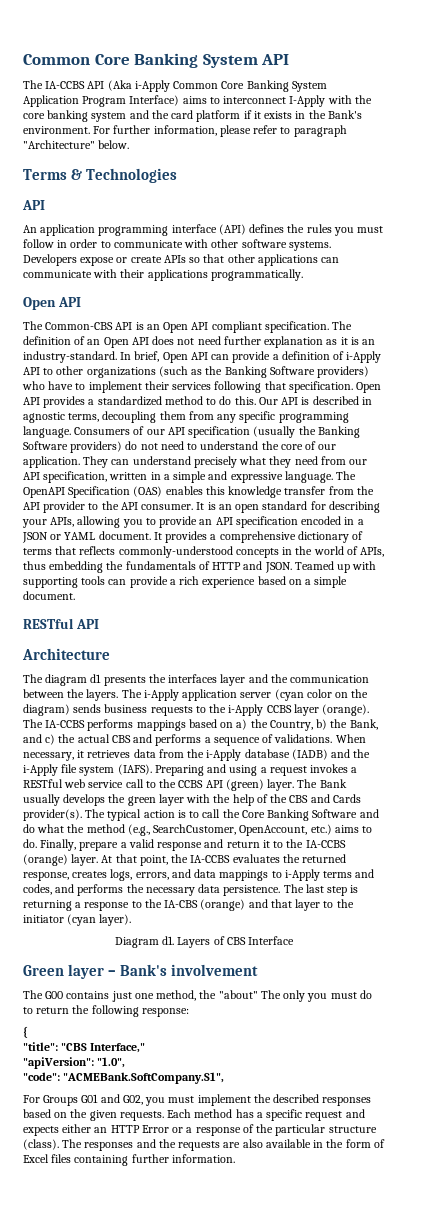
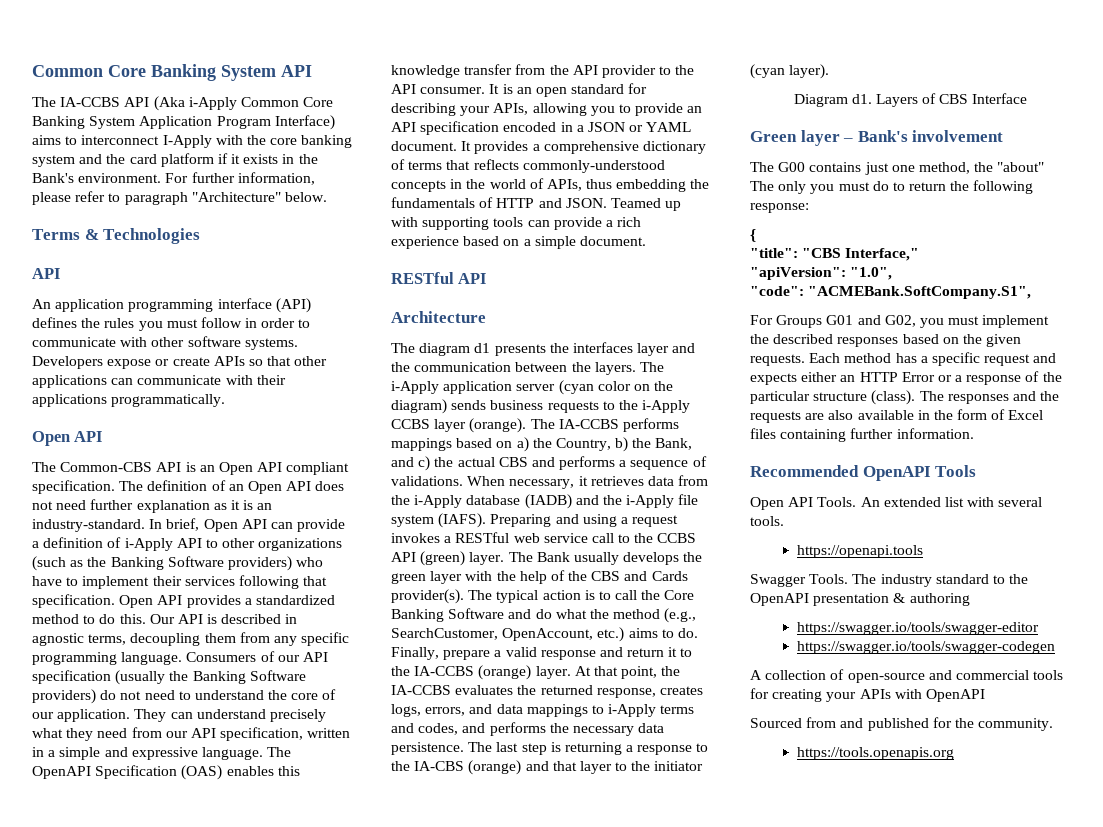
+ Recommended OpenAPI Tools
+ Open API Tools. An extended list with several tools.
+ https://openapi.tools
+ Swagger Tools. The industry standard to the OpenAPI presentation & authoring
+ https://swagger.io/tools/swagger-editor
+ https://swagger.io/tools/swagger-codegen
+ A collection of open-source and commercial tools for creating your APIs with OpenAPI
+ Sourced from and published for the community.
+ https://tools.openapis.org

